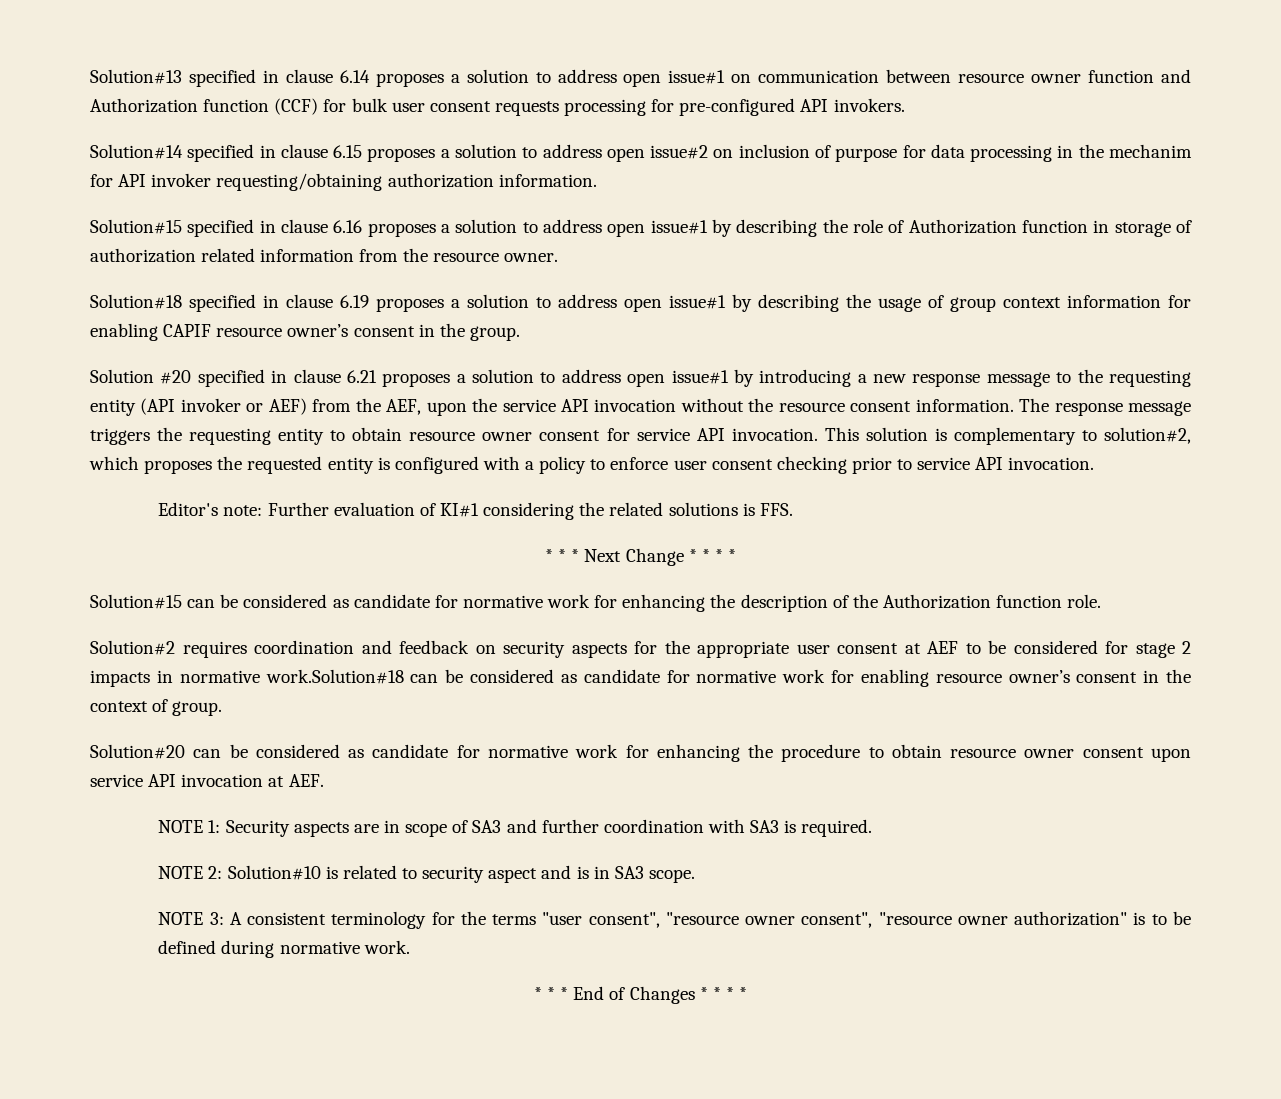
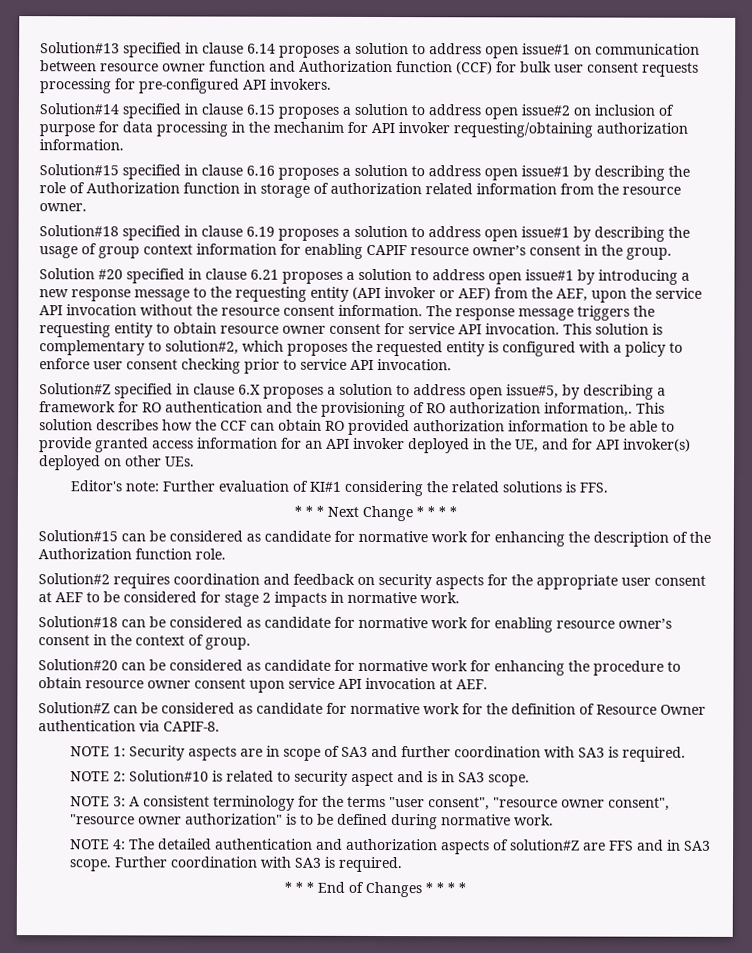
+ Solution#Z specified in clause 6.X proposes a solution to address open issue#5, by describing a framework for RO authentication and the provisioning of RO authorization information,. This solution describes how the CCF can obtain RO provided authorization information to be able to provide granted access information for an API invoker deployed in the UE, and for API invoker(s) deployed on other UEs.
- Solution#2 requires coordination and feedback on security aspects for the appropriate user consent at AEF to be considered for stage 2 impacts in normative work.Solution#18 can be considered as candidate for normative work for enabling resource owner’s consent in the context of group.
+ Solution#2 requires coordination and feedback on security aspects for the appropriate user consent at AEF to be considered for stage 2 impacts in normative work.
+ Solution#18 can be considered as candidate for normative work for enabling resource owner’s consent in the context of group.
+ Solution#Z can be considered as candidate for normative work for the definition of Resource Owner authentication via CAPIF-8.
+ NOTE 4: The detailed authentication and authorization aspects of solution#Z are FFS and in SA3 scope. Further coordination with SA3 is required.

